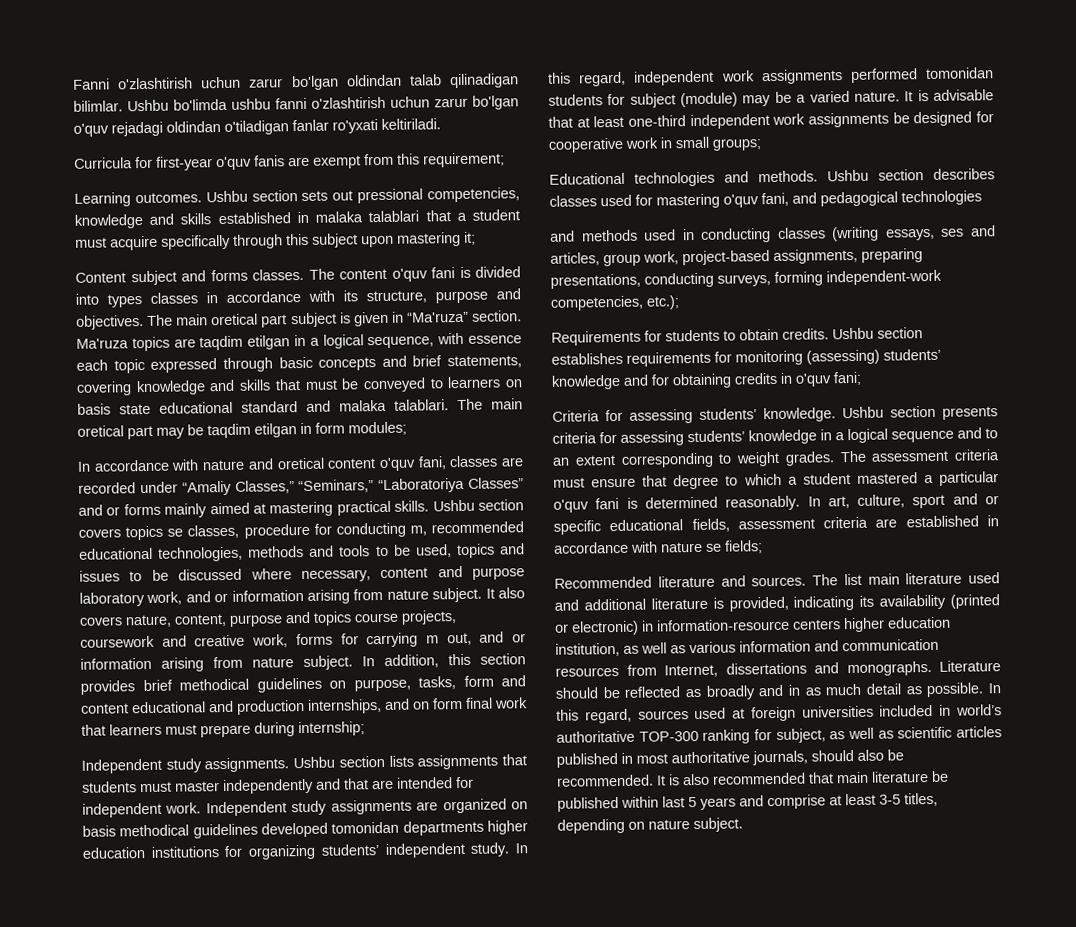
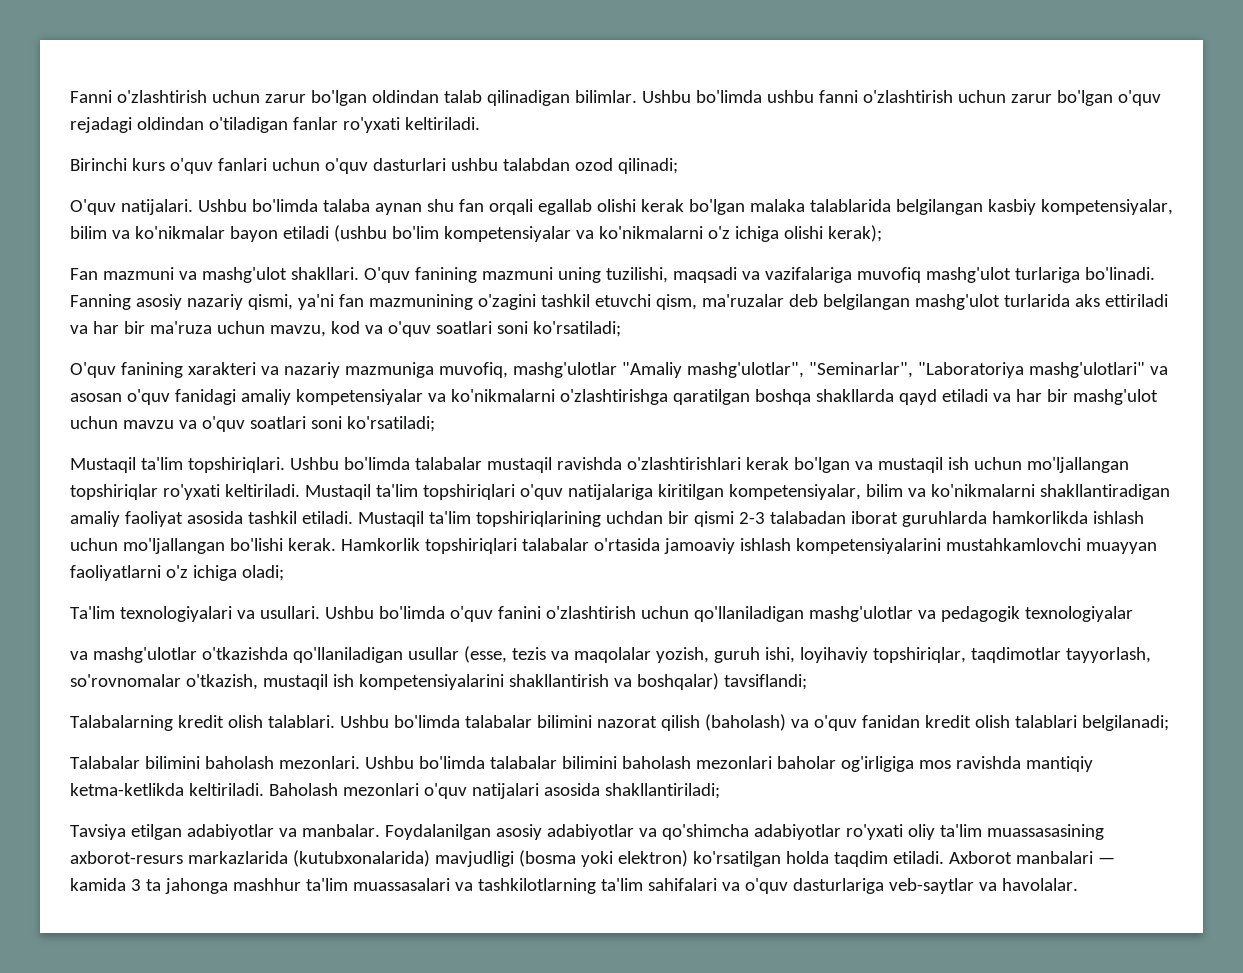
- Curricula for first-year o'quv fanis are exempt from this requirement;
- Learning outcomes. Ushbu section sets out pressional competencies, knowledge and skills established in malaka talablari that a student must acquire specifically through this subject upon mastering it;
- Content subject and forms classes. The content o'quv fani is divided into types classes in accordance with its structure, purpose and objectives. The main oretical part subject is given in “Ma'ruza” section. Ma'ruza topics are taqdim etilgan in a logical sequence, with essence each topic expressed through basic concepts and brief statements, covering knowledge and skills that must be conveyed to learners on basis state educational standard and malaka talablari. The main oretical part may be taqdim etilgan in form modules;
- In accordance with nature and oretical content o'quv fani, classes are recorded under “Amaliy Classes,” “Seminars,” “Laboratoriya Classes” and or forms mainly aimed at mastering practical skills. Ushbu section covers topics se classes, procedure for conducting m, recommended educational technologies, methods and tools to be used, topics and issues to be discussed where necessary, content and purpose laboratory work, and or information arising from nature subject. It also covers nature, content, purpose and topics course projects, coursework and creative work, forms for carrying m out, and or information arising from nature subject. In addition, this section provides brief methodical guidelines on purpose, tasks, form and content educational and production internships, and on form final work that learners must prepare during internship;
- Independent study assignments. Ushbu section lists assignments that students must master independently and that are intended for independent work. Independent study assignments are organized on basis methodical guidelines developed tomonidan departments higher education institutions for organizing students’ independent study. In this regard, independent work assignments performed tomonidan students for subject (module) may be a varied nature. It is advisable that at least one-third independent work assignments be designed for cooperative work in small groups;
- Educational technologies and methods. Ushbu section describes classes used for mastering o'quv fani, and pedagogical technologies
- and methods used in conducting classes (writing essays, ses and articles, group work, project-based assignments, preparing presentations, conducting surveys, forming independent-work competencies, etc.);
- Requirements for students to obtain credits. Ushbu section establishes requirements for monitoring (assessing) students’ knowledge and for obtaining credits in o'quv fani;
- Criteria for assessing students’ knowledge. Ushbu section presents criteria for assessing students’ knowledge in a logical sequence and to an extent corresponding to weight grades. The assessment criteria must ensure that degree to which a student mastered a particular o'quv fani is determined reasonably. In art, culture, sport and or specific educational fields, assessment criteria are established in accordance with nature se fields;
- Recommended literature and sources. The list main literature used and additional literature is provided, indicating its availability (printed or electronic) in information-resource centers higher education institution, as well as various information and communication resources from Internet, dissertations and monographs. Literature should be reflected as broadly and in as much detail as possible. In this regard, sources used at foreign universities included in world’s authoritative TOP-300 ranking for subject, as well as scientific articles published in most authoritative journals, should also be recommended. It is also recommended that main literature be published within last 5 years and comprise at least 3-5 titles, depending on nature subject.
+ Birinchi kurs o'quv fanlari uchun o'quv dasturlari ushbu talabdan ozod qilinadi;
+ O'quv natijalari. Ushbu bo'limda talaba aynan shu fan orqali egallab olishi kerak bo'lgan malaka talablarida belgilangan kasbiy kompetensiyalar, bilim va ko'nikmalar bayon etiladi (ushbu bo'lim kompetensiyalar va ko'nikmalarni o'z ichiga olishi kerak);
+ Fan mazmuni va mashg'ulot shakllari. O'quv fanining mazmuni uning tuzilishi, maqsadi va vazifalariga muvofiq mashg'ulot turlariga bo'linadi. Fanning asosiy nazariy qismi, ya'ni fan mazmunining o'zagini tashkil etuvchi qism, ma'ruzalar deb belgilangan mashg'ulot turlarida aks ettiriladi va har bir ma'ruza uchun mavzu, kod va o'quv soatlari soni ko'rsatiladi;
+ O'quv fanining xarakteri va nazariy mazmuniga muvofiq, mashg'ulotlar "Amaliy mashg'ulotlar", "Seminarlar", "Laboratoriya mashg'ulotlari" va asosan o'quv fanidagi amaliy kompetensiyalar va ko'nikmalarni o'zlashtirishga qaratilgan boshqa shakllarda qayd etiladi va har bir mashg'ulot uchun mavzu va o'quv soatlari soni ko'rsatiladi;
+ Mustaqil ta'lim topshiriqlari. Ushbu bo'limda talabalar mustaqil ravishda o'zlashtirishlari kerak bo'lgan va mustaqil ish uchun mo'ljallangan topshiriqlar ro'yxati keltiriladi. Mustaqil ta'lim topshiriqlari o'quv natijalariga kiritilgan kompetensiyalar, bilim va ko'nikmalarni shakllantiradigan amaliy faoliyat asosida tashkil etiladi. Mustaqil ta'lim topshiriqlarining uchdan bir qismi 2-3 talabadan iborat guruhlarda hamkorlikda ishlash uchun mo'ljallangan bo'lishi kerak. Hamkorlik topshiriqlari talabalar o'rtasida jamoaviy ishlash kompetensiyalarini mustahkamlovchi muayyan faoliyatlarni o'z ichiga oladi;
+ Ta'lim texnologiyalari va usullari. Ushbu bo'limda o'quv fanini o'zlashtirish uchun qo'llaniladigan mashg'ulotlar va pedagogik texnologiyalar
+ va mashg'ulotlar o'tkazishda qo'llaniladigan usullar (esse, tezis va maqolalar yozish, guruh ishi, loyihaviy topshiriqlar, taqdimotlar tayyorlash, so'rovnomalar o'tkazish, mustaqil ish kompetensiyalarini shakllantirish va boshqalar) tavsiflandi;
+ Talabalarning kredit olish talablari. Ushbu bo'limda talabalar bilimini nazorat qilish (baholash) va o'quv fanidan kredit olish talablari belgilanadi;
+ Talabalar bilimini baholash mezonlari. Ushbu bo'limda talabalar bilimini baholash mezonlari baholar og'irligiga mos ravishda mantiqiy ketma-ketlikda keltiriladi. Baholash mezonlari o'quv natijalari asosida shakllantiriladi;
+ Tavsiya etilgan adabiyotlar va manbalar. Foydalanilgan asosiy adabiyotlar va qo'shimcha adabiyotlar ro'yxati oliy ta'lim muassasasining axborot-resurs markazlarida (kutubxonalarida) mavjudligi (bosma yoki elektron) ko'rsatilgan holda taqdim etiladi. Axborot manbalari — kamida 3 ta jahonga mashhur ta'lim muassasalari va tashkilotlarning ta'lim sahifalari va o'quv dasturlariga veb-saytlar va havolalar.

